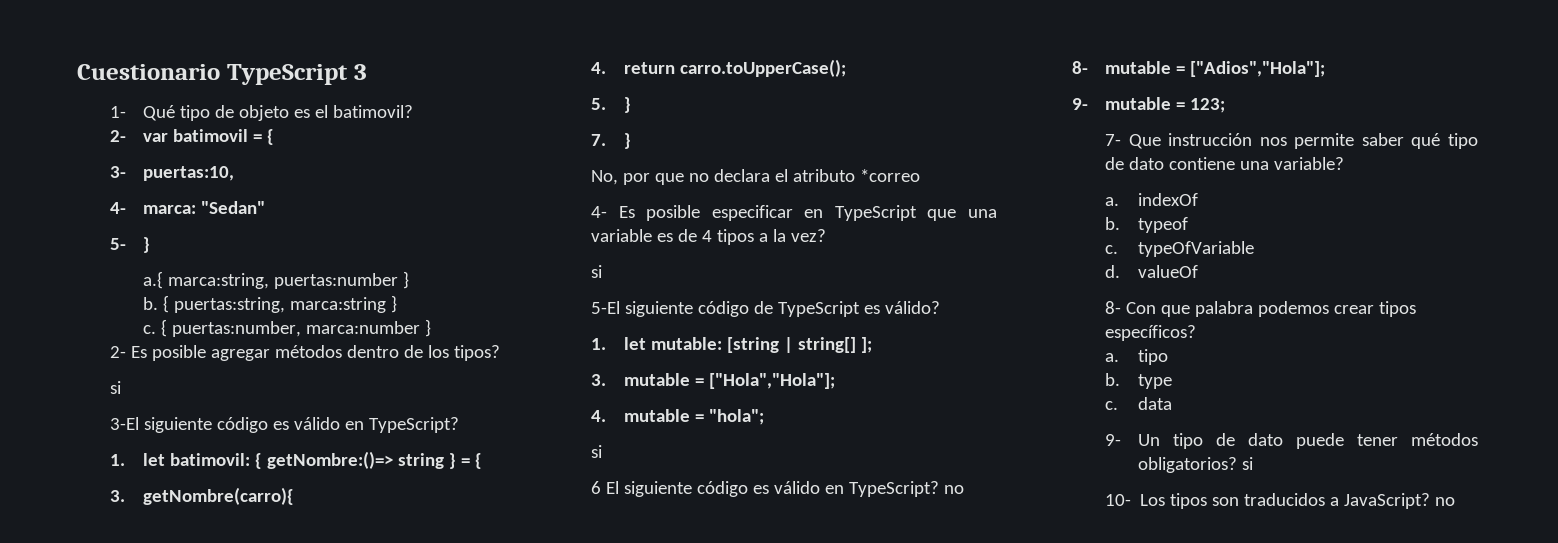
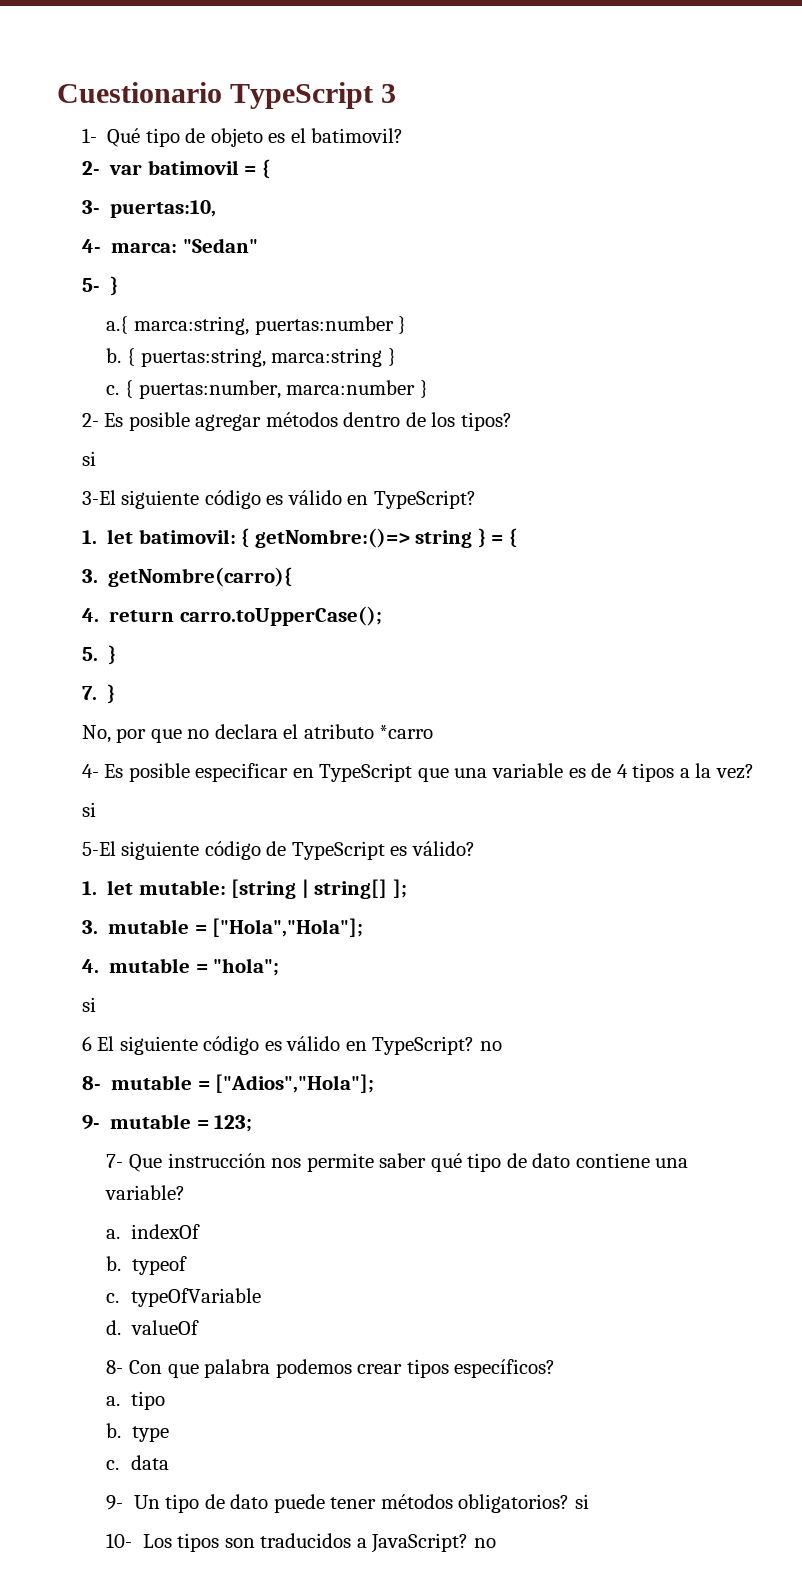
- No, por que no declara el atributo *correo
+ No, por que no declara el atributo *carro

